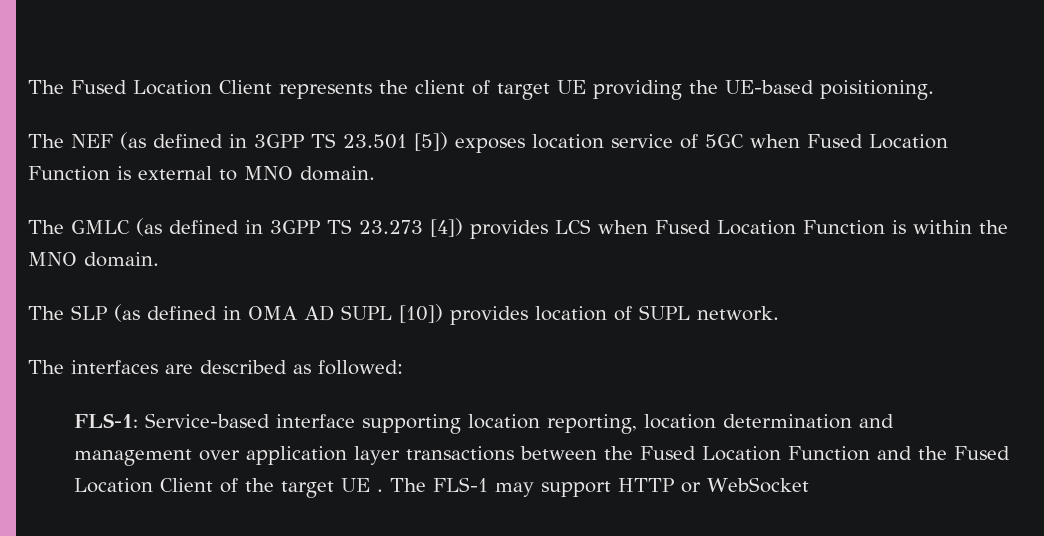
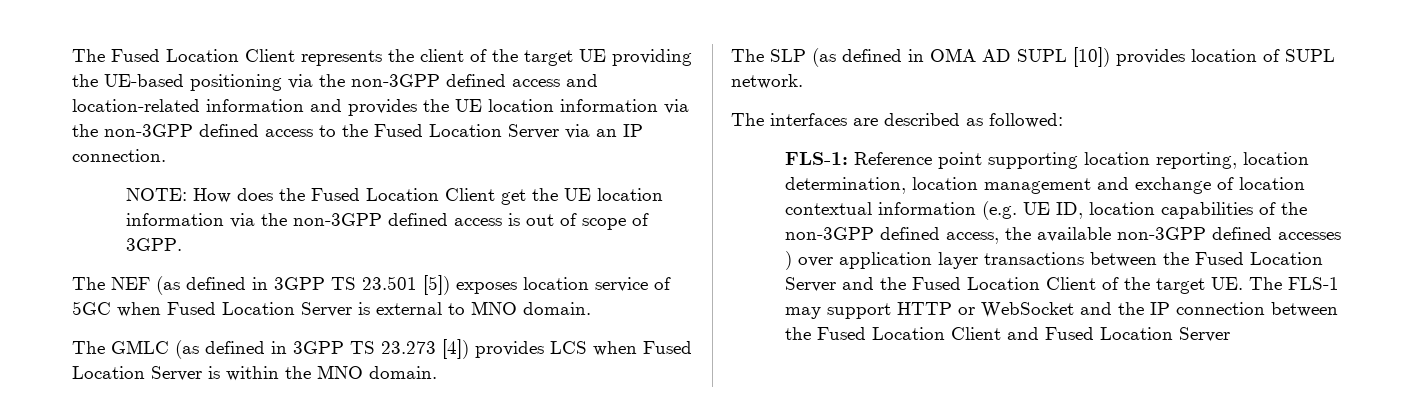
- The Fused Location Client represents the client of target UE providing the UE-based poisitioning.
+ The Fused Location Client represents the client of the target UE providing the UE-based positioning via the non-3GPP defined access and location-related information and provides the UE location information via the non-3GPP defined access to the Fused Location Server via an IP connection.
+ NOTE: How does the Fused Location Client get the UE location information via the non-3GPP defined access is out of scope of 3GPP.
- The NEF (as defined in 3GPP TS 23.501 [5]) exposes location service of 5GC when Fused Location Function is external to MNO domain.
+ The NEF (as defined in 3GPP TS 23.501 [5]) exposes location service of 5GC when Fused Location Server is external to MNO domain.
- The GMLC (as defined in 3GPP TS 23.273 [4]) provides LCS when Fused Location Function is within the MNO domain.
+ The GMLC (as defined in 3GPP TS 23.273 [4]) provides LCS when Fused Location Server is within the MNO domain.
- FLS-1: Service-based interface supporting location reporting, location determination and management over application layer transactions between the Fused Location Function and the Fused Location Client of the target UE . The FLS-1 may support HTTP or WebSocket
+ FLS-1: Reference point supporting location reporting, location determination, location management and exchange of location contextual information (e.g. UE ID, location capabilities of the non-3GPP defined access, the available non-3GPP defined accesses ) over application layer transactions between the Fused Location Server and the Fused Location Client of the target UE. The FLS-1 may support HTTP or WebSocket and the IP connection between the Fused Location Client and Fused Location Server

